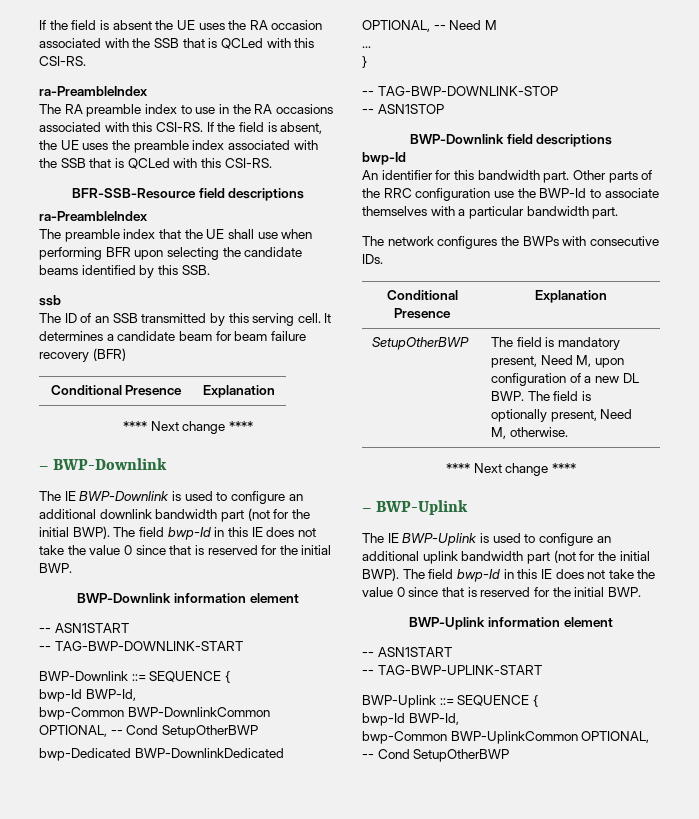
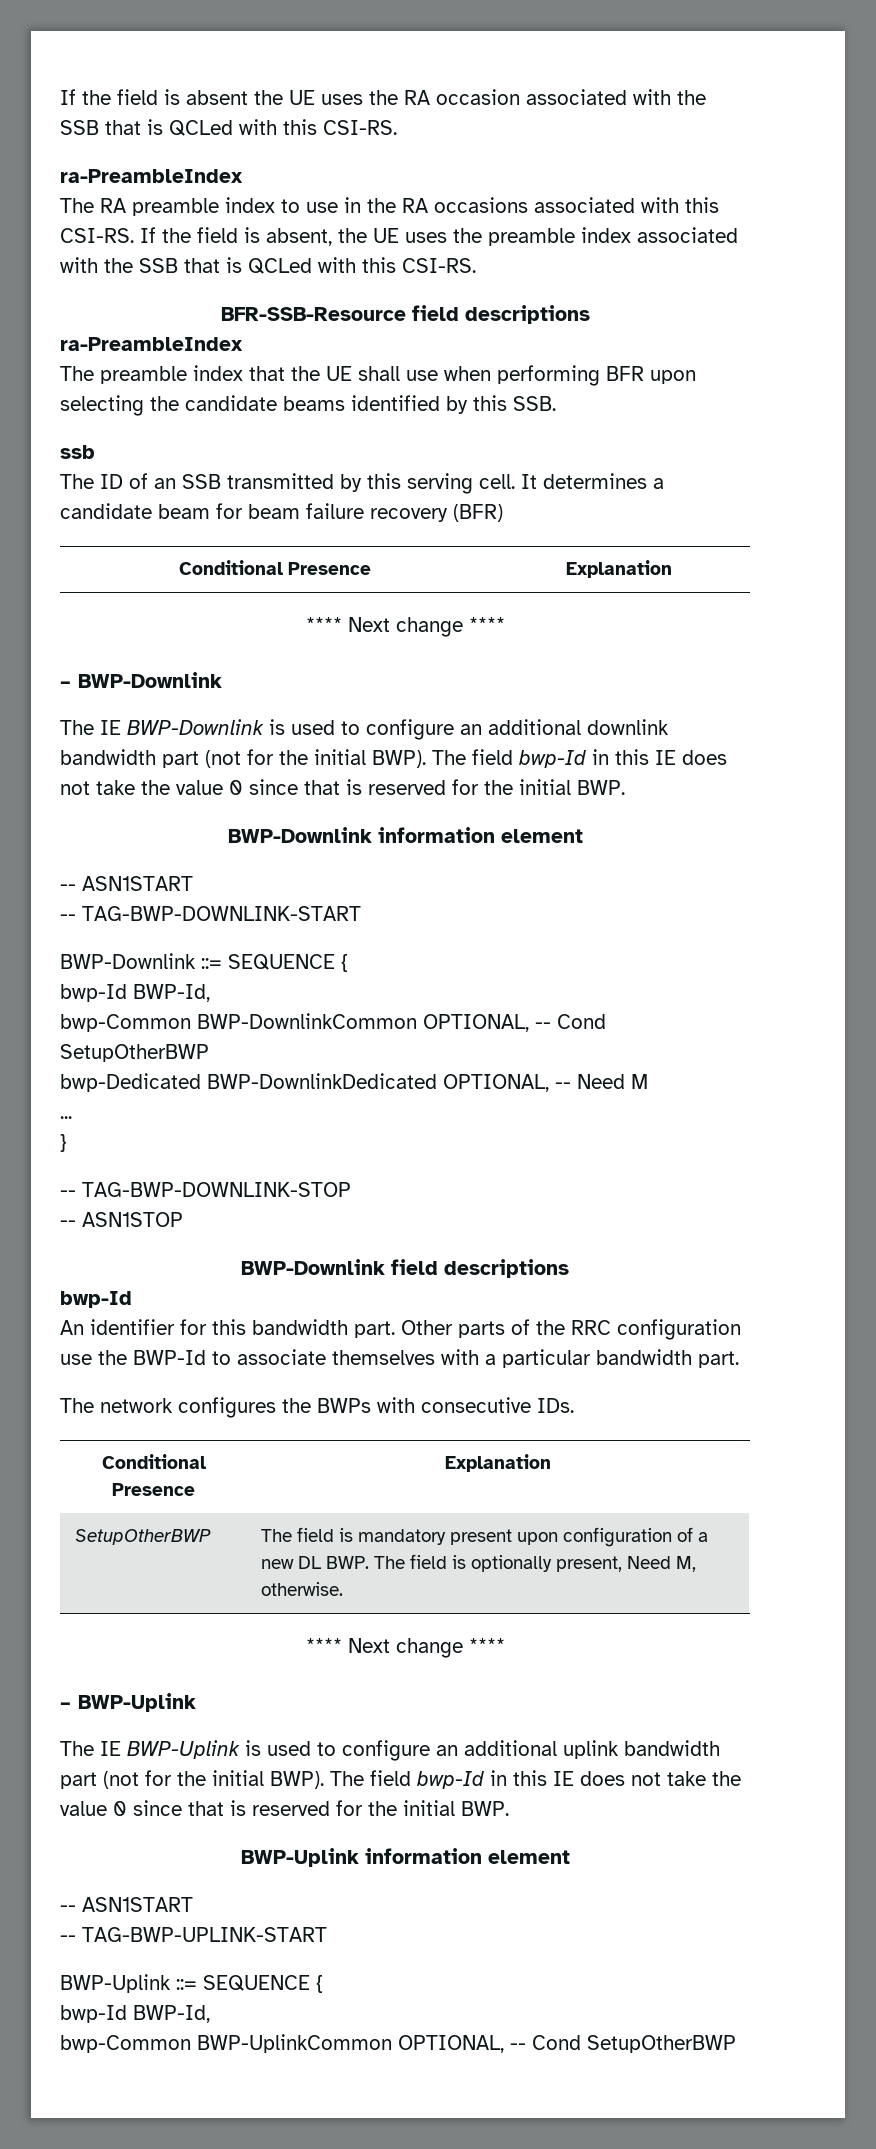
- SetupOtherBWP | The field is mandatory present, Need M, upon configuration of a new DL BWP. The field is optionally present, Need M, otherwise.
+ SetupOtherBWP | The field is mandatory present upon configuration of a new DL BWP. The field is optionally present, Need M, otherwise.

